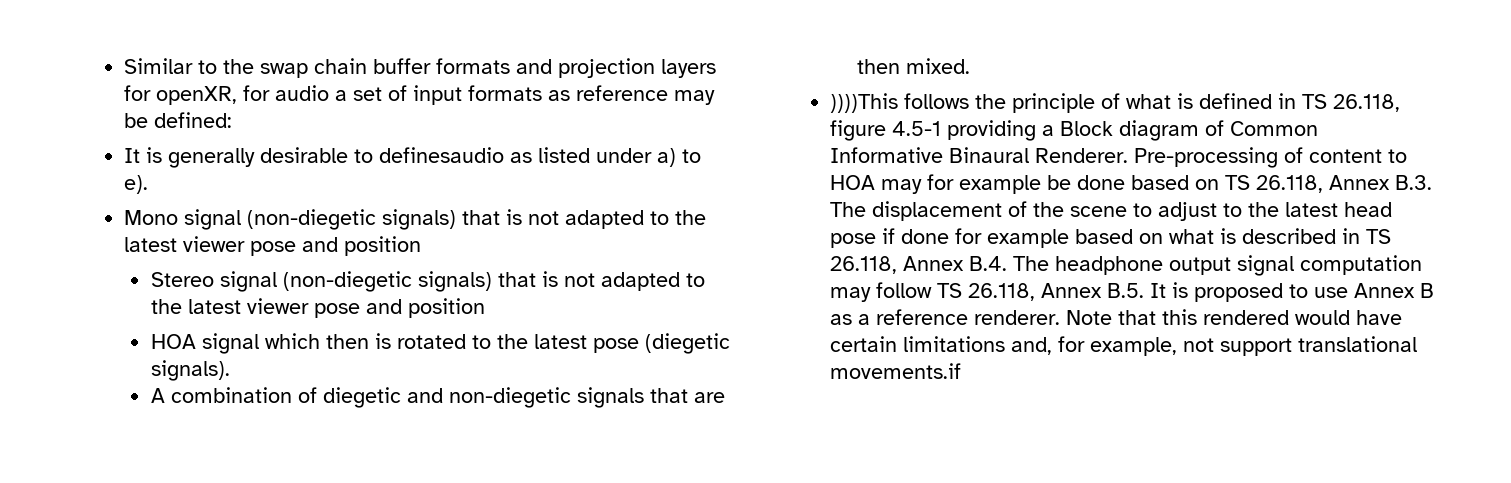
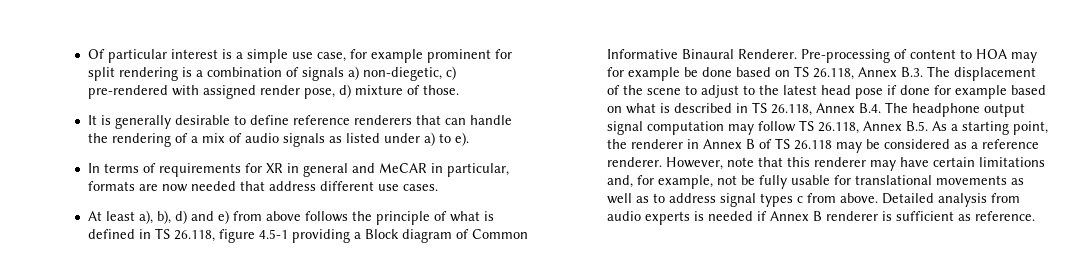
- Similar to the swap chain buffer formats and projection layers for openXR, for audio a set of input formats as reference may be defined:
+ Of particular interest is a simple use case, for example prominent for split rendering is a combination of signals a) non-diegetic, c) pre-rendered with assigned render pose, d) mixture of those.
- It is generally desirable to definesaudio as listed under a) to e).
+ It is generally desirable to define reference renderers that can handle the rendering of a mix of audio signals as listed under a) to e).
- Mono signal (non-diegetic signals) that is not adapted to the latest viewer pose and position
- Stereo signal (non-diegetic signals) that is not adapted to the latest viewer pose and position
- HOA signal which then is rotated to the latest pose (diegetic signals).
- A combination of diegetic and non-diegetic signals that are then mixed.
- ))))This follows the principle of what is defined in TS 26.118, figure 4.5-1 providing a Block diagram of Common Informative Binaural Renderer.
+ In terms of requirements for XR in general and MeCAR in particular, formats are now needed that address different use cases.
+ At least a), b), d) and e) from above follows the principle of what is defined in TS 26.118, figure 4.5-1 providing a Block diagram of Common Informative Binaural Renderer.
- Pre-processing of content to HOA may for example be done based on TS 26.118, Annex B.3. The displacement of the scene to adjust to the latest head pose if done for example based on what is described in TS 26.118, Annex B.4. The headphone output signal computation may follow TS 26.118, Annex B.5. It is proposed to use Annex B as a reference renderer. Note that this rendered would have certain limitations and, for example, not support translational movements.if
+ Pre-processing of content to HOA may for example be done based on TS 26.118, Annex B.3. The displacement of the scene to adjust to the latest head pose if done for example based on what is described in TS 26.118, Annex B.4. The headphone output signal computation may follow TS 26.118, Annex B.5. As a starting point, the renderer in Annex B of TS 26.118 may be considered as a reference renderer. However, note that this renderer may have certain limitations and, for example, not be fully usable for translational movements as well as to address signal types c from above. Detailed analysis from audio experts is needed if Annex B renderer is sufficient as reference.

